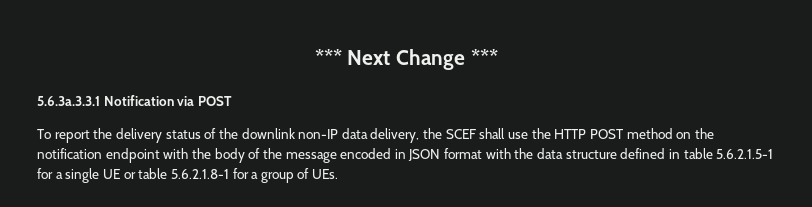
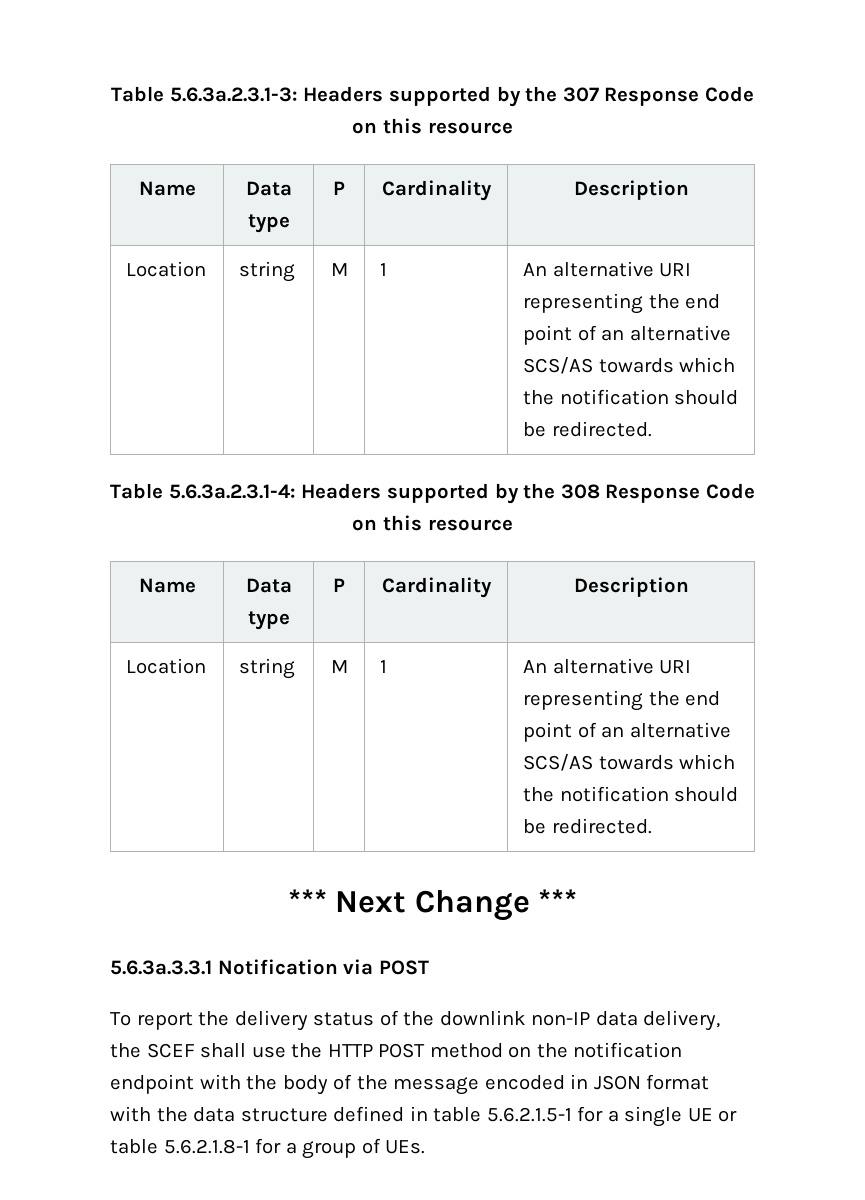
+ Table 5.6.3a.2.3.1-3: Headers supported by the 307 Response Code on this resource
+ Name | Data type | P | Cardinality | Description
+ Location | string | M | 1 | An alternative URI representing the end point of an alternative SCS/AS towards which the notification should be redirected.
+ Table 5.6.3a.2.3.1-4: Headers supported by the 308 Response Code on this resource
+ Name | Data type | P | Cardinality | Description
+ Location | string | M | 1 | An alternative URI representing the end point of an alternative SCS/AS towards which the notification should be redirected.

